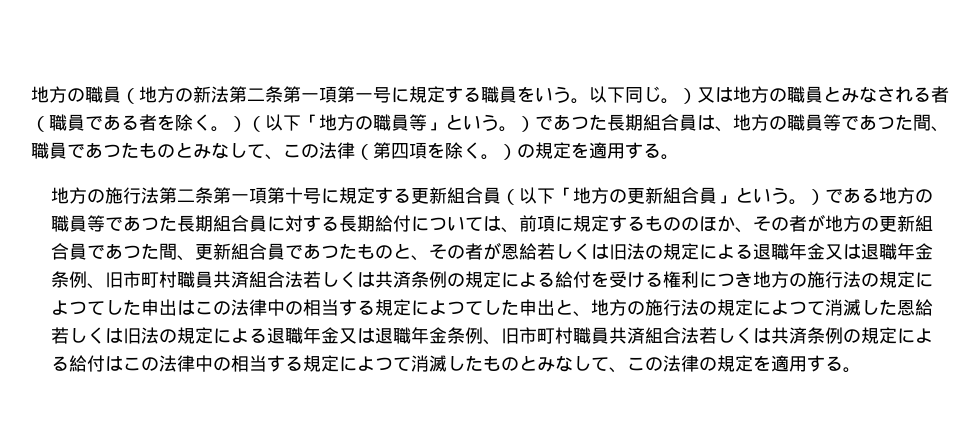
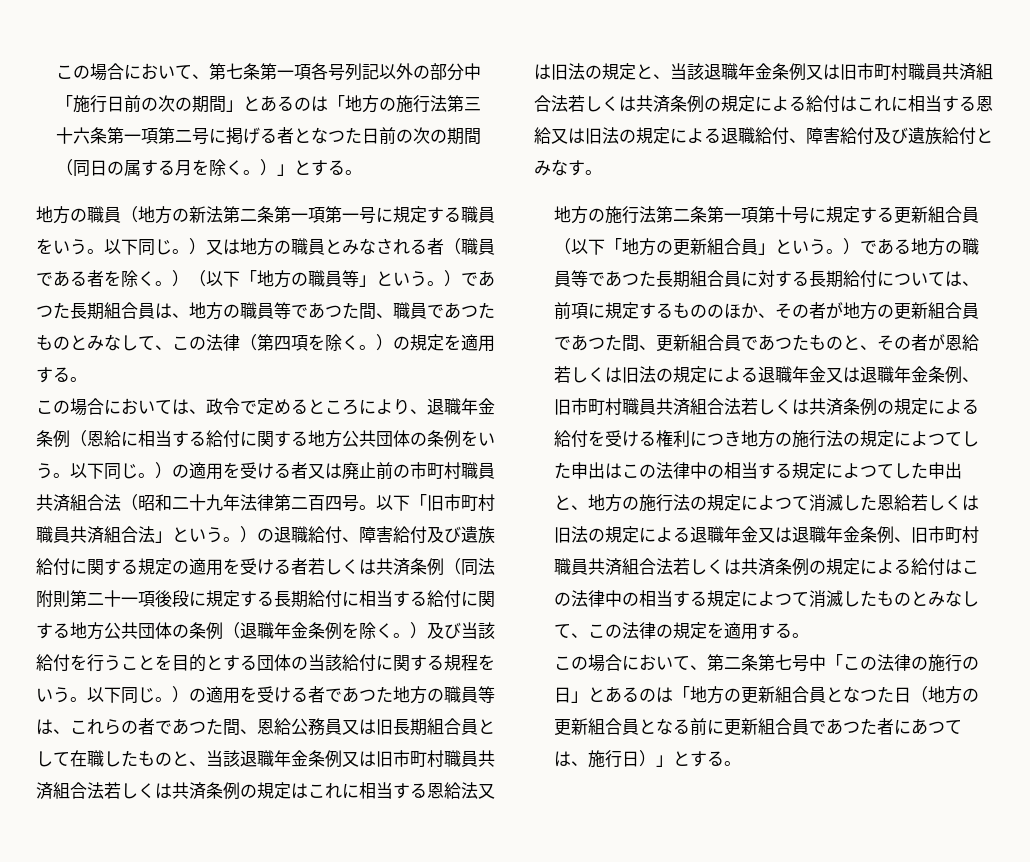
+ この場合において、第七条第一項各号列記以外の部分中「施行日前の次の期間」とあるのは「地方の施行法第三十六条第一項第二号に掲げる者となつた日前の次の期間（同日の属する月を除く。）」とする。
+ この場合においては、政令で定めるところにより、退職年金条例（恩給に相当する給付に関する地方公共団体の条例をいう。以下同じ。）の適用を受ける者又は廃止前の市町村職員共済組合法（昭和二十九年法律第二百四号。以下「旧市町村職員共済組合法」という。）の退職給付、障害給付及び遺族給付に関する規定の適用を受ける者若しくは共済条例（同法附則第二十一項後段に規定する長期給付に相当する給付に関する地方公共団体の条例（退職年金条例を除く。）及び当該給付を行うことを目的とする団体の当該給付に関する規程をいう。以下同じ。）の適用を受ける者であつた地方の職員等は、これらの者であつた間、恩給公務員又は旧長期組合員として在職したものと、当該退職年金条例又は旧市町村職員共済組合法若しくは共済条例の規定はこれに相当する恩給法又は旧法の規定と、当該退職年金条例又は旧市町村職員共済組合法若しくは共済条例の規定による給付はこれに相当する恩給又は旧法の規定による退職給付、障害給付及び遺族給付とみなす。
+ この場合において、第二条第七号中「この法律の施行の日」とあるのは「地方の更新組合員となつた日（地方の更新組合員となる前に更新組合員であつた者にあつては、施行日）」とする。

